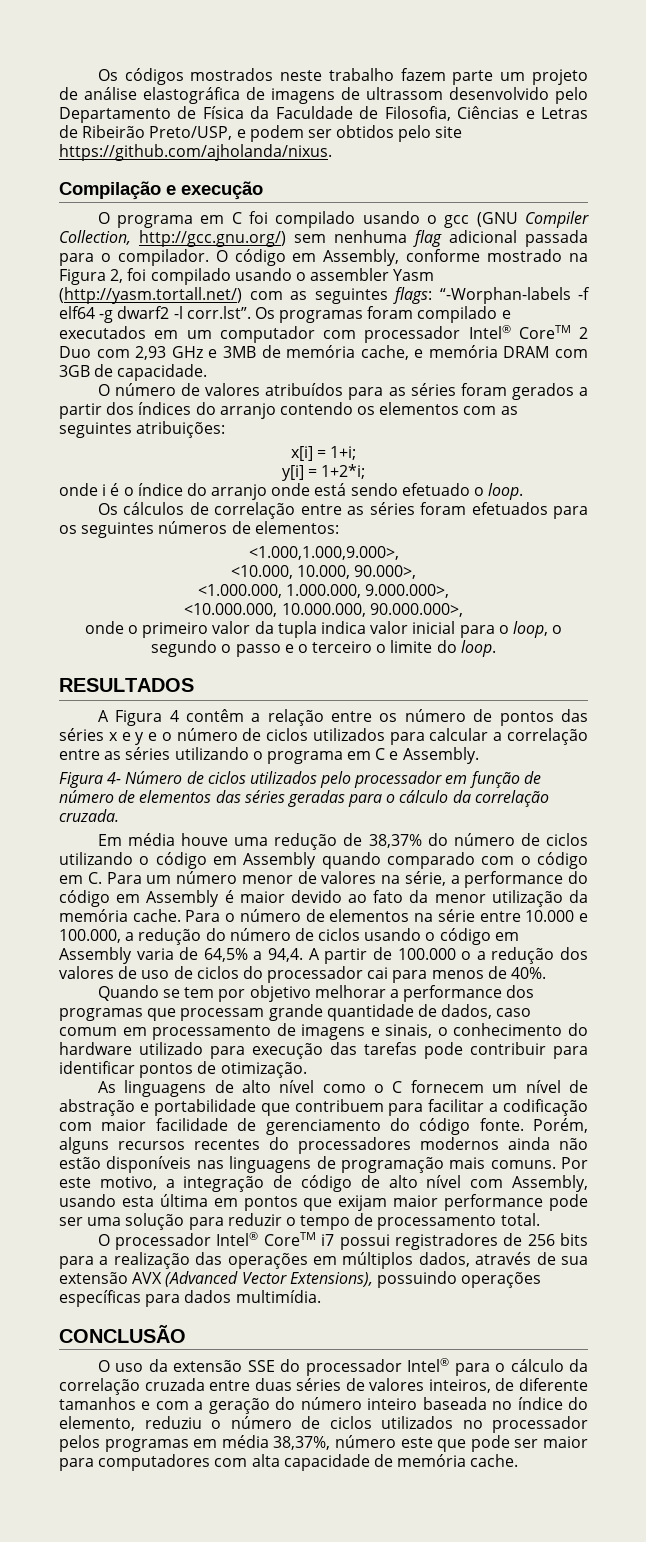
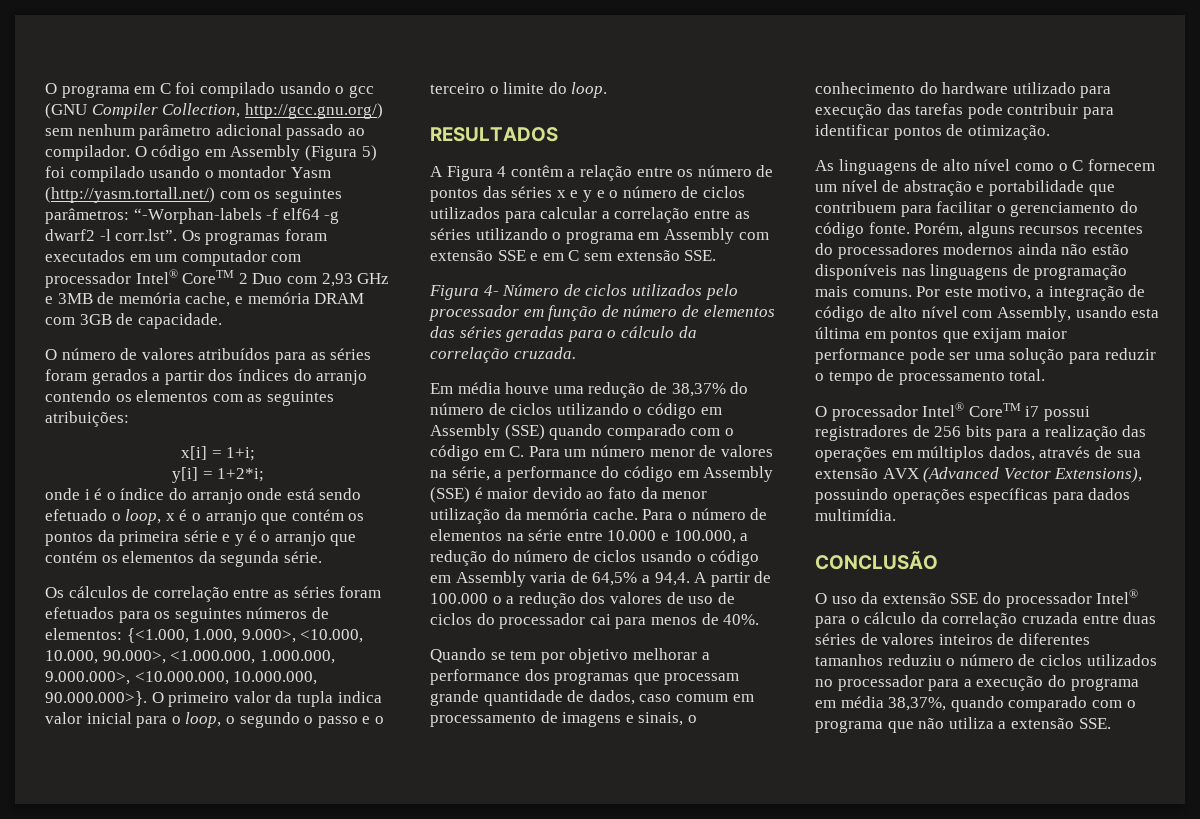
- Os códigos mostrados neste trabalho fazem parte um projeto de análise elastográfica de imagens de ultrassom desenvolvido pelo Departamento de Física da Faculdade de Filosofia, Ciências e Letras de Ribeirão Preto/USP, e podem ser obtidos pelo site https://github.com/ajholanda/nixus.
- Compilação e execução
- O programa em C foi compilado usando o gcc (GNU Compiler Collection, http://gcc.gnu.org/) sem nenhuma flag adicional passada para o compilador. O código em Assembly, conforme mostrado na Figura 2, foi compilado usando o assembler Yasm (http://yasm.tortall.net/) com as seguintes flags: “-Worphan-labels -f elf64 -g dwarf2 -l corr.lst”. Os programas foram compilado e executados em um computador com processador Intel® CoreTM 2 Duo com 2,93 GHz e 3MB de memória cache, e memória DRAM com 3GB de capacidade.
+ O programa em C foi compilado usando o gcc (GNU Compiler Collection, http://gcc.gnu.org/) sem nenhum parâmetro adicional passado ao compilador. O código em Assembly (Figura 5) foi compilado usando o montador Yasm (http://yasm.tortall.net/) com os seguintes parâmetros: “-Worphan-labels -f elf64 -g dwarf2 -l corr.lst”. Os programas foram executados em um computador com processador Intel® CoreTM 2 Duo com 2,93 GHz e 3MB de memória cache, e memória DRAM com 3GB de capacidade.
- onde i é o índice do arranjo onde está sendo efetuado o loop.
+ onde i é o índice do arranjo onde está sendo efetuado o loop, x é o arranjo que contém os pontos da primeira série e y é o arranjo que contém os elementos da segunda série.
- Os cálculos de correlação entre as séries foram efetuados para os seguintes números de elementos:
- <1.000,1.000,9.000>,
- <10.000, 10.000, 90.000>,
- <1.000.000, 1.000.000, 9.000.000>,
- <10.000.000, 10.000.000, 90.000.000>,
- onde o primeiro valor da tupla indica valor inicial para o loop, o segundo o passo e o terceiro o limite do loop.
+ Os cálculos de correlação entre as séries foram efetuados para os seguintes números de elementos: {<1.000, 1.000, 9.000>, <10.000, 10.000, 90.000>, <1.000.000, 1.000.000, 9.000.000>, <10.000.000, 10.000.000, 90.000.000>}. O primeiro valor da tupla indica valor inicial para o loop, o segundo o passo e o terceiro o limite do loop.
- A Figura 4 contêm a relação entre os número de pontos das séries x e y e o número de ciclos utilizados para calcular a correlação entre as séries utilizando o programa em C e Assembly.
+ A Figura 4 contêm a relação entre os número de pontos das séries x e y e o número de ciclos utilizados para calcular a correlação entre as séries utilizando o programa em Assembly com extensão SSE e em C sem extensão SSE.
- Em média houve uma redução de 38,37% do número de ciclos utilizando o código em Assembly quando comparado com o código em C. Para um número menor de valores na série, a performance do código em Assembly é maior devido ao fato da menor utilização da memória cache.
+ Em média houve uma redução de 38,37% do número de ciclos utilizando o código em Assembly (SSE) quando comparado com o código em C. Para um número menor de valores na série, a performance do código em Assembly (SSE) é maior devido ao fato da menor utilização da memória cache.
- As linguagens de alto nível como o C fornecem um nível de abstração e portabilidade que contribuem para facilitar a codificação com maior facilidade de gerenciamento do código fonte.
+ As linguagens de alto nível como o C fornecem um nível de abstração e portabilidade que contribuem para facilitar o gerenciamento do código fonte.
- O uso da extensão SSE do processador Intel® para o cálculo da correlação cruzada entre duas séries de valores inteiros, de diferente tamanhos e com a geração do número inteiro baseada no índice do elemento, reduziu o número de ciclos utilizados no processador pelos programas em média 38,37%, número este que pode ser maior para computadores com alta capacidade de memória cache.
+ O uso da extensão SSE do processador Intel® para o cálculo da correlação cruzada entre duas séries de valores inteiros de diferentes tamanhos reduziu o número de ciclos utilizados no processador para a execução do programa em média 38,37%, quando comparado com o programa que não utiliza a extensão SSE.

